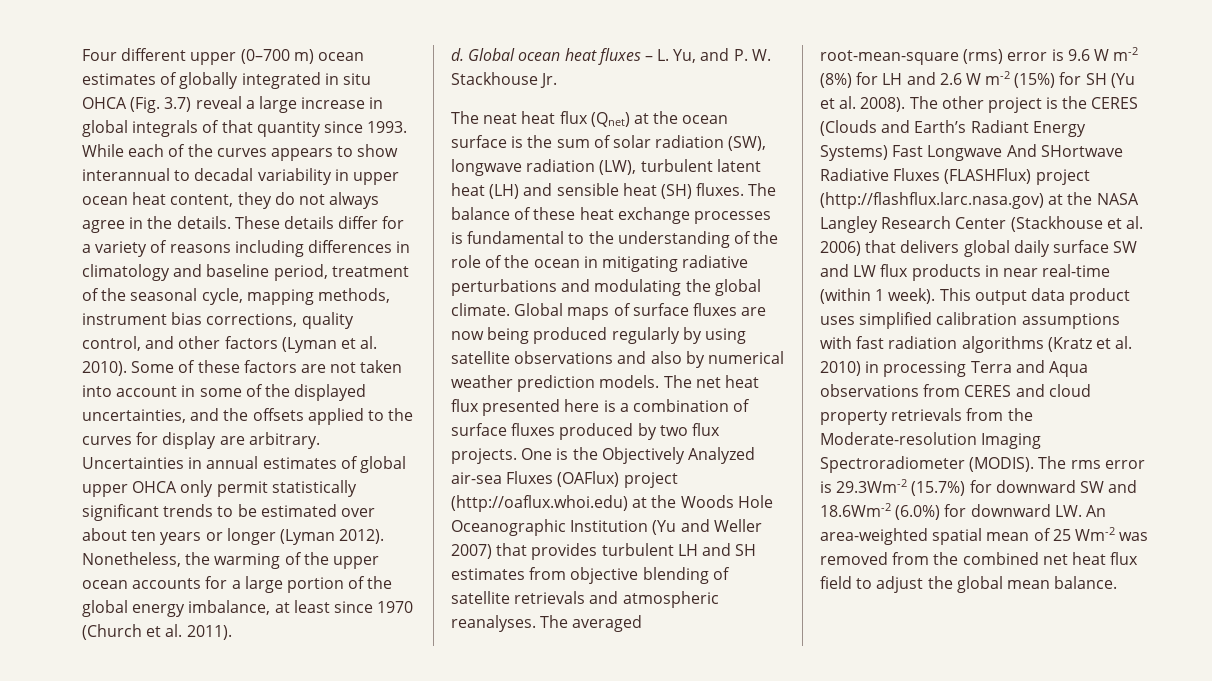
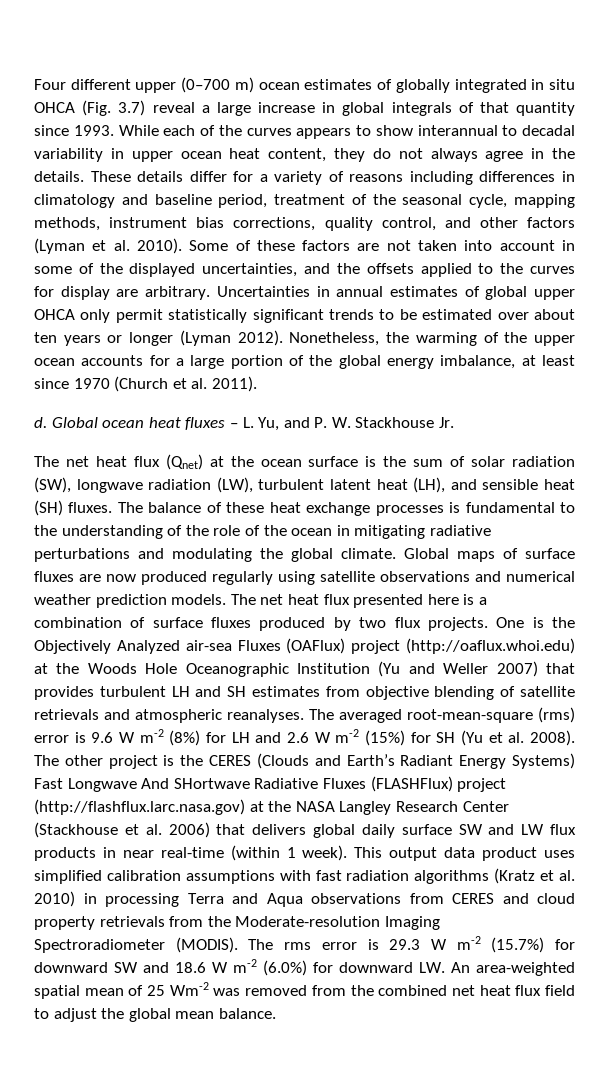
- The neat heat flux (Qnet) at the ocean surface is the sum of solar radiation (SW), longwave radiation (LW), turbulent latent heat (LH) and sensible heat (SH) fluxes.
+ The net heat flux (Qnet) at the ocean surface is the sum of solar radiation (SW), longwave radiation (LW), turbulent latent heat (LH), and sensible heat (SH) fluxes.
- Global maps of surface fluxes are now being produced regularly by using satellite observations and also by numerical weather prediction models.
+ Global maps of surface fluxes are now produced regularly using satellite observations and numerical weather prediction models.
- The rms error is 29.3Wm-2 (15.7%) for downward SW and 18.6Wm-2 (6.0%) for downward LW. An area-weighted spatial mean of 25 Wm-2 was removed from the combined net heat flux field to adjust the global mean balance.
+ The rms error is 29.3 W m-2 (15.7%) for downward SW and 18.6 W m-2 (6.0%) for downward LW. An area-weighted spatial mean of 25 Wm-2 was removed from the combined net heat flux field to adjust the global mean balance.

